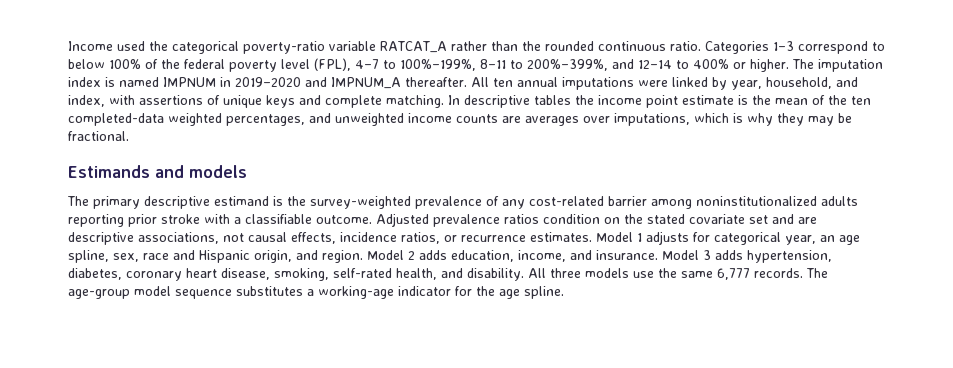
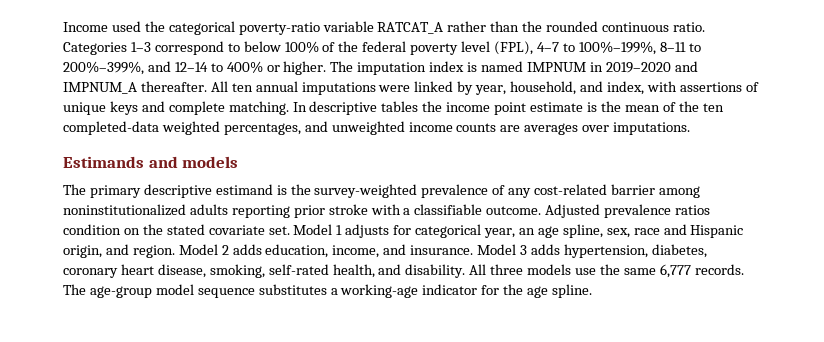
- In descriptive tables the income point estimate is the mean of the ten completed-data weighted percentages, and unweighted income counts are averages over imputations, which is why they may be fractional.
+ In descriptive tables the income point estimate is the mean of the ten completed-data weighted percentages, and unweighted income counts are averages over imputations.
- Adjusted prevalence ratios condition on the stated covariate set and are descriptive associations, not causal effects, incidence ratios, or recurrence estimates.
+ Adjusted prevalence ratios condition on the stated covariate set.

